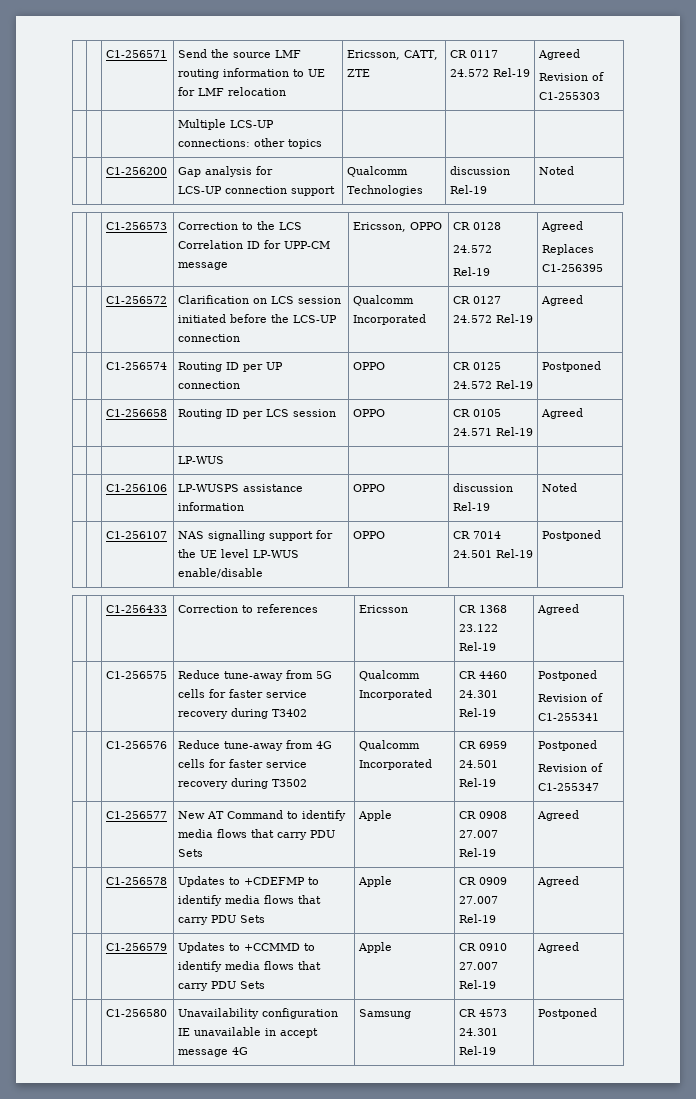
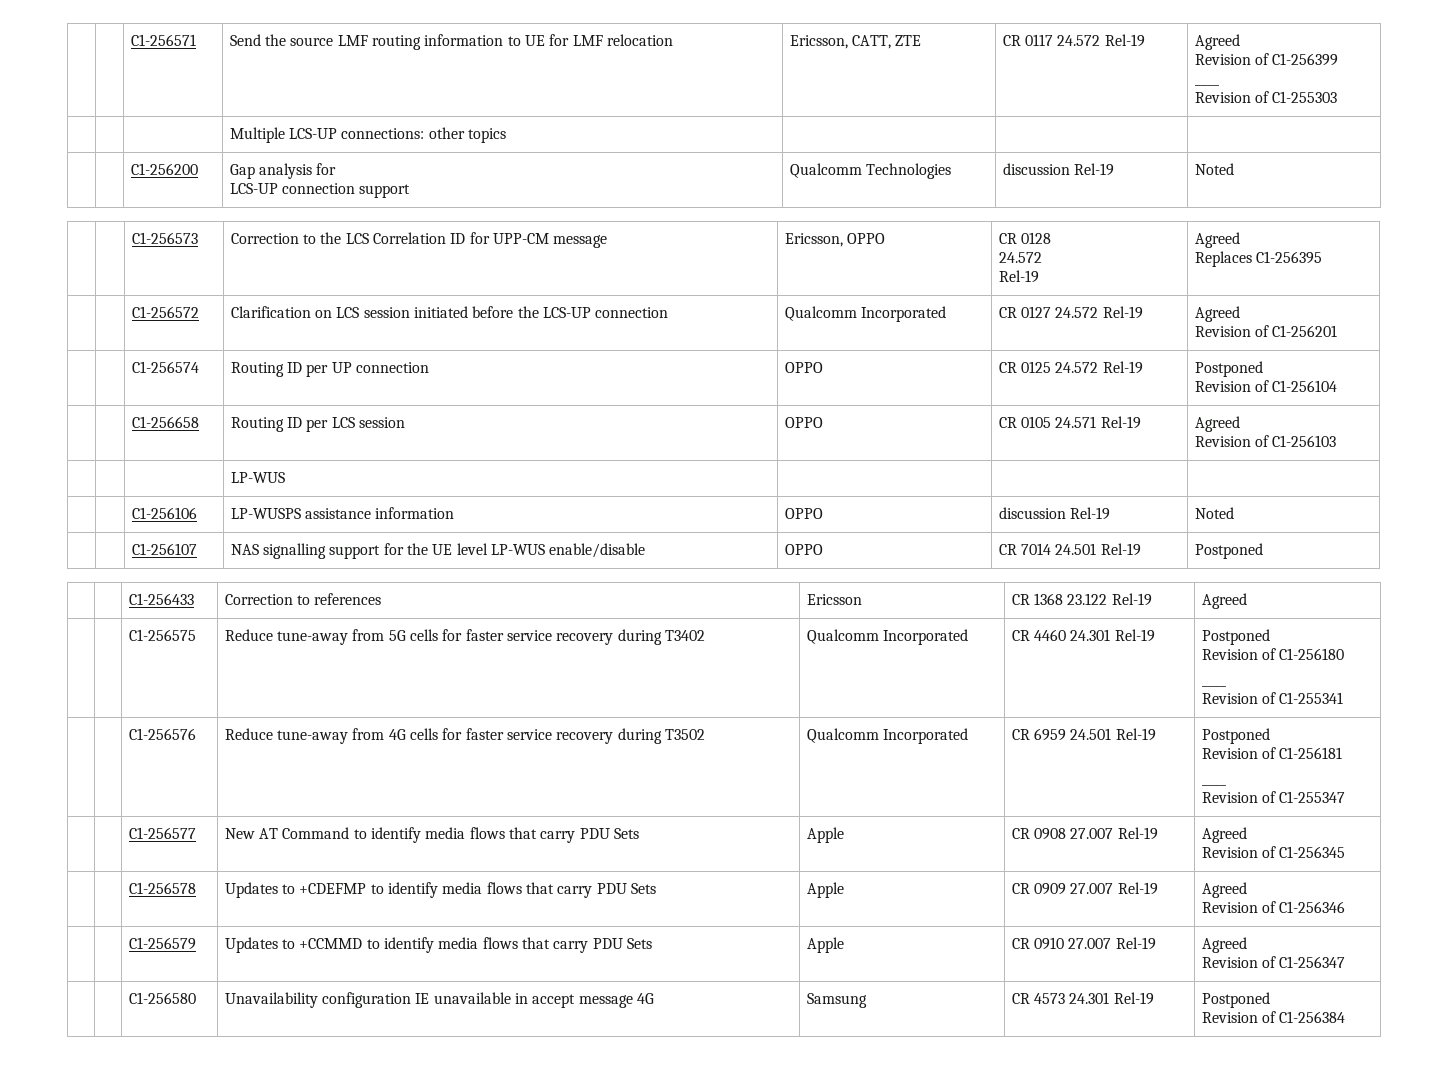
  | | C1-256571 | Send the source LMF routing information to UE for LMF relocation | Ericsson, CATT, ZTE | CR 0117 24.572 Rel-19 | Agreed
+ Revision of C1-256399
+ ____
  | | C1-256572 | Clarification on LCS session initiated before the LCS-UP connection | Qualcomm Incorporated | CR 0127 24.572 Rel-19 | Agreed
+ Revision of C1-256201
  | | C1-256574 | Routing ID per UP connection | OPPO | CR 0125 24.572 Rel-19 | Postponed
+ Revision of C1-256104
  | | C1-256658 | Routing ID per LCS session | OPPO | CR 0105 24.571 Rel-19 | Agreed
+ Revision of C1-256103
  | | C1-256575 | Reduce tune-away from 5G cells for faster service recovery during T3402 | Qualcomm Incorporated | CR 4460 24.301 Rel-19 | Postponed
+ Revision of C1-256180
+ ____
  | | C1-256576 | Reduce tune-away from 4G cells for faster service recovery during T3502 | Qualcomm Incorporated | CR 6959 24.501 Rel-19 | Postponed
+ Revision of C1-256181
+ ____
  | | C1-256577 | New AT Command to identify media flows that carry PDU Sets | Apple | CR 0908 27.007 Rel-19 | Agreed
+ Revision of C1-256345
  | | C1-256578 | Updates to +CDEFMP to identify media flows that carry PDU Sets | Apple | CR 0909 27.007 Rel-19 | Agreed
+ Revision of C1-256346
  | | C1-256579 | Updates to +CCMMD to identify media flows that carry PDU Sets | Apple | CR 0910 27.007 Rel-19 | Agreed
+ Revision of C1-256347
  | | C1-256580 | Unavailability configuration IE unavailable in accept message 4G | Samsung | CR 4573 24.301 Rel-19 | Postponed
+ Revision of C1-256384

